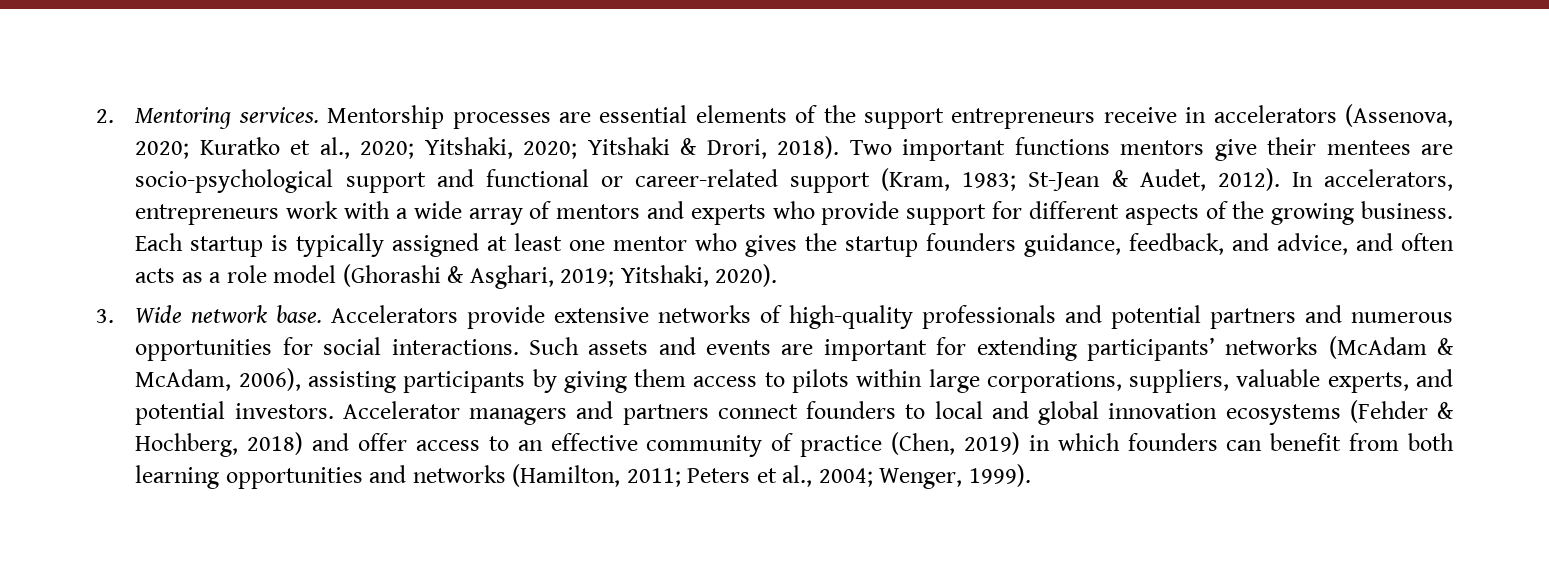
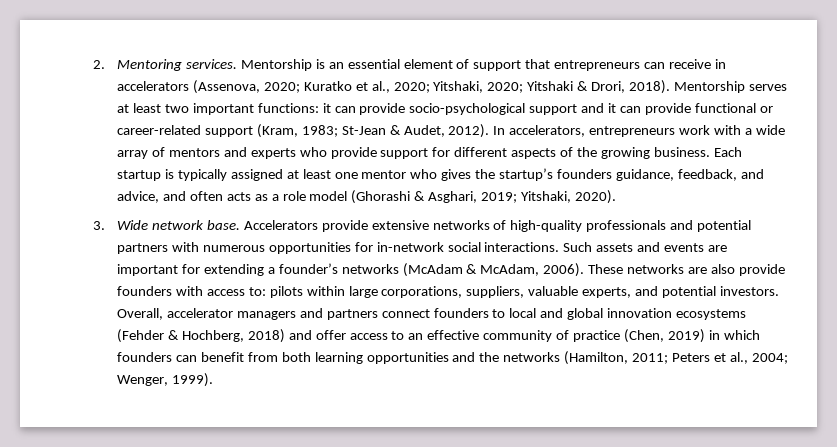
- Mentorship processes are essential elements of the support entrepreneurs receive in accelerators (Assenova, 2020; Kuratko et al., 2020; Yitshaki, 2020; Yitshaki & Drori, 2018).
+ Mentorship is an essential element of support that entrepreneurs can receive in accelerators (Assenova, 2020; Kuratko et al., 2020; Yitshaki, 2020; Yitshaki & Drori, 2018).
- Two important functions mentors give their mentees are socio-psychological support and functional or career-related support (Kram, 1983; St-Jean & Audet, 2012).
+ Mentorship serves at least two important functions: it can provide socio-psychological support and it can provide functional or career-related support (Kram, 1983; St-Jean & Audet, 2012).
- Each startup is typically assigned at least one mentor who gives the startup founders guidance, feedback, and advice, and often acts as a role model (Ghorashi & Asghari, 2019; Yitshaki, 2020).
+ Each startup is typically assigned at least one mentor who gives the startup’s founders guidance, feedback, and advice, and often acts as a role model (Ghorashi & Asghari, 2019; Yitshaki, 2020).
- Accelerators provide extensive networks of high-quality professionals and potential partners and numerous opportunities for social interactions.
+ Accelerators provide extensive networks of high-quality professionals and potential partners with numerous opportunities for in-network social interactions.
- Such assets and events are important for extending participants’ networks (McAdam & McAdam, 2006), assisting participants by giving them access to pilots within large corporations, suppliers, valuable experts, and potential investors.
+ Such assets and events are important for extending a founder’s networks (McAdam & McAdam, 2006). These networks are also provide founders with access to: pilots within large corporations, suppliers, valuable experts, and potential investors.
- Accelerator managers and partners connect founders to local and global innovation ecosystems (Fehder & Hochberg, 2018) and offer access to an effective community of practice (Chen, 2019) in which founders can benefit from both learning opportunities and networks (Hamilton, 2011; Peters et al., 2004; Wenger, 1999).
+ Overall, accelerator managers and partners connect founders to local and global innovation ecosystems (Fehder & Hochberg, 2018) and offer access to an effective community of practice (Chen, 2019) in which founders can benefit from both learning opportunities and the networks (Hamilton, 2011; Peters et al., 2004; Wenger, 1999).

